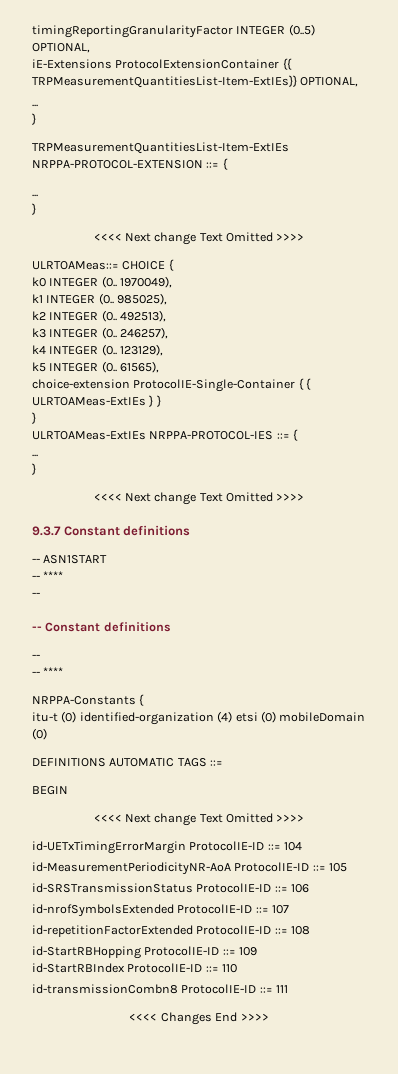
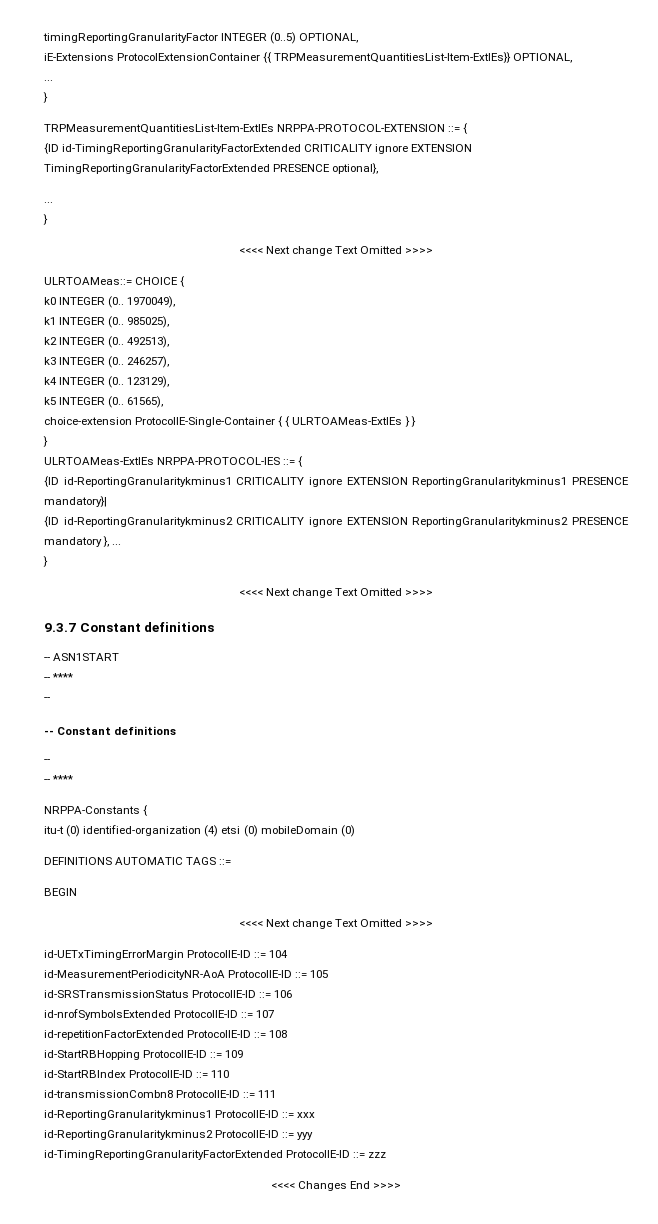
+ {ID id-TimingReportingGranularityFactorExtended CRITICALITY ignore EXTENSION TimingReportingGranularityFactorExtended PRESENCE optional},
  ULRTOAMeas-ExtIEs NRPPA-PROTOCOL-IES ::= {
- ...
+ {ID id-ReportingGranularitykminus1 CRITICALITY ignore EXTENSION ReportingGranularitykminus1 PRESENCE mandatory}|
+ {ID id-ReportingGranularitykminus2 CRITICALITY ignore EXTENSION ReportingGranularitykminus2 PRESENCE mandatory }, ...
+ id-ReportingGranularitykminus1 ProtocolIE-ID ::= xxx
+ id-ReportingGranularitykminus2 ProtocolIE-ID ::= yyy
+ id-TimingReportingGranularityFactorExtended ProtocolIE-ID ::= zzz

